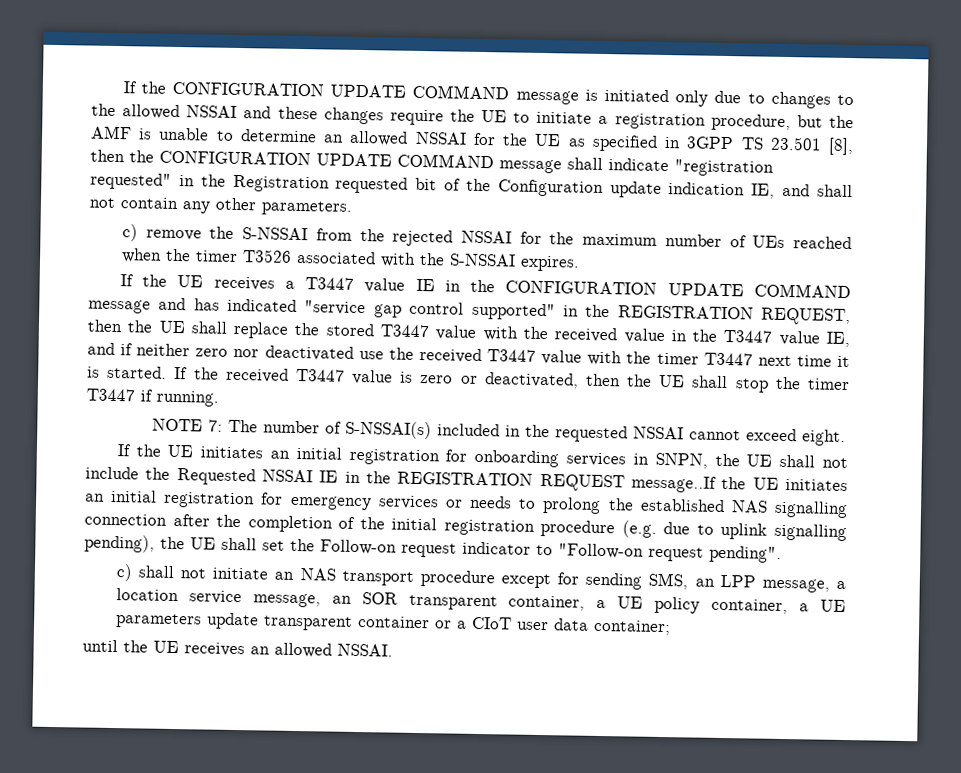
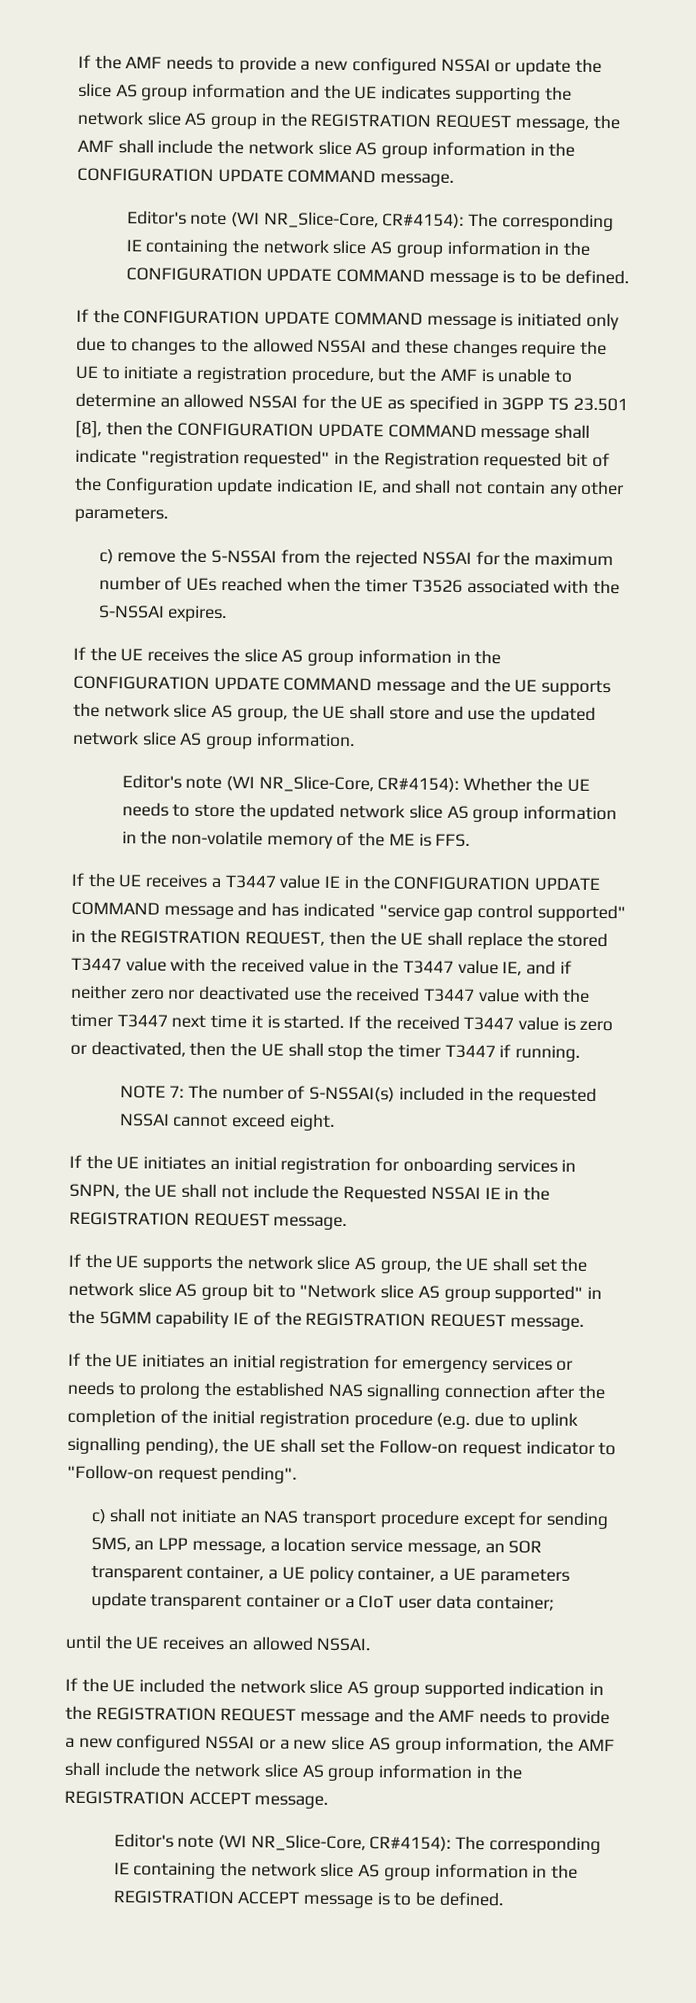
+ If the AMF needs to provide a new configured NSSAI or update the slice AS group information and the UE indicates supporting the network slice AS group in the REGISTRATION REQUEST message, the AMF shall include the network slice AS group information in the CONFIGURATION UPDATE COMMAND message.
+ Editor's note (WI NR_Slice-Core, CR#4154): The corresponding IE containing the network slice AS group information in the CONFIGURATION UPDATE COMMAND message is to be defined.
+ If the UE receives the slice AS group information in the CONFIGURATION UPDATE COMMAND message and the UE supports the network slice AS group, the UE shall store and use the updated network slice AS group information.
+ Editor's note (WI NR_Slice-Core, CR#4154): Whether the UE needs to store the updated network slice AS group information in the non-volatile memory of the ME is FFS.
- If the UE initiates an initial registration for onboarding services in SNPN, the UE shall not include the Requested NSSAI IE in the REGISTRATION REQUEST message..If the UE initiates an initial registration for emergency services or needs to prolong the established NAS signalling connection after the completion of the initial registration procedure (e.g. due to uplink signalling pending), the UE shall set the Follow-on request indicator to "Follow-on request pending".
+ If the UE initiates an initial registration for onboarding services in SNPN, the UE shall not include the Requested NSSAI IE in the REGISTRATION REQUEST message.
+ If the UE supports the network slice AS group, the UE shall set the network slice AS group bit to "Network slice AS group supported" in the 5GMM capability IE of the REGISTRATION REQUEST message.
+ If the UE initiates an initial registration for emergency services or needs to prolong the established NAS signalling connection after the completion of the initial registration procedure (e.g. due to uplink signalling pending), the UE shall set the Follow-on request indicator to "Follow-on request pending".
+ If the UE included the network slice AS group supported indication in the REGISTRATION REQUEST message and the AMF needs to provide a new configured NSSAI or a new slice AS group information, the AMF shall include the network slice AS group information in the REGISTRATION ACCEPT message.
+ Editor's note (WI NR_Slice-Core, CR#4154): The corresponding IE containing the network slice AS group information in the REGISTRATION ACCEPT message is to be defined.

